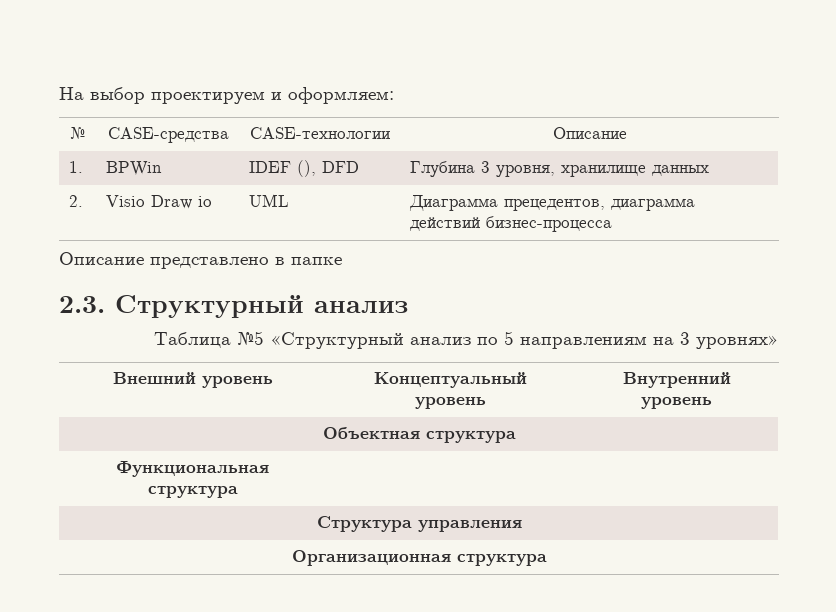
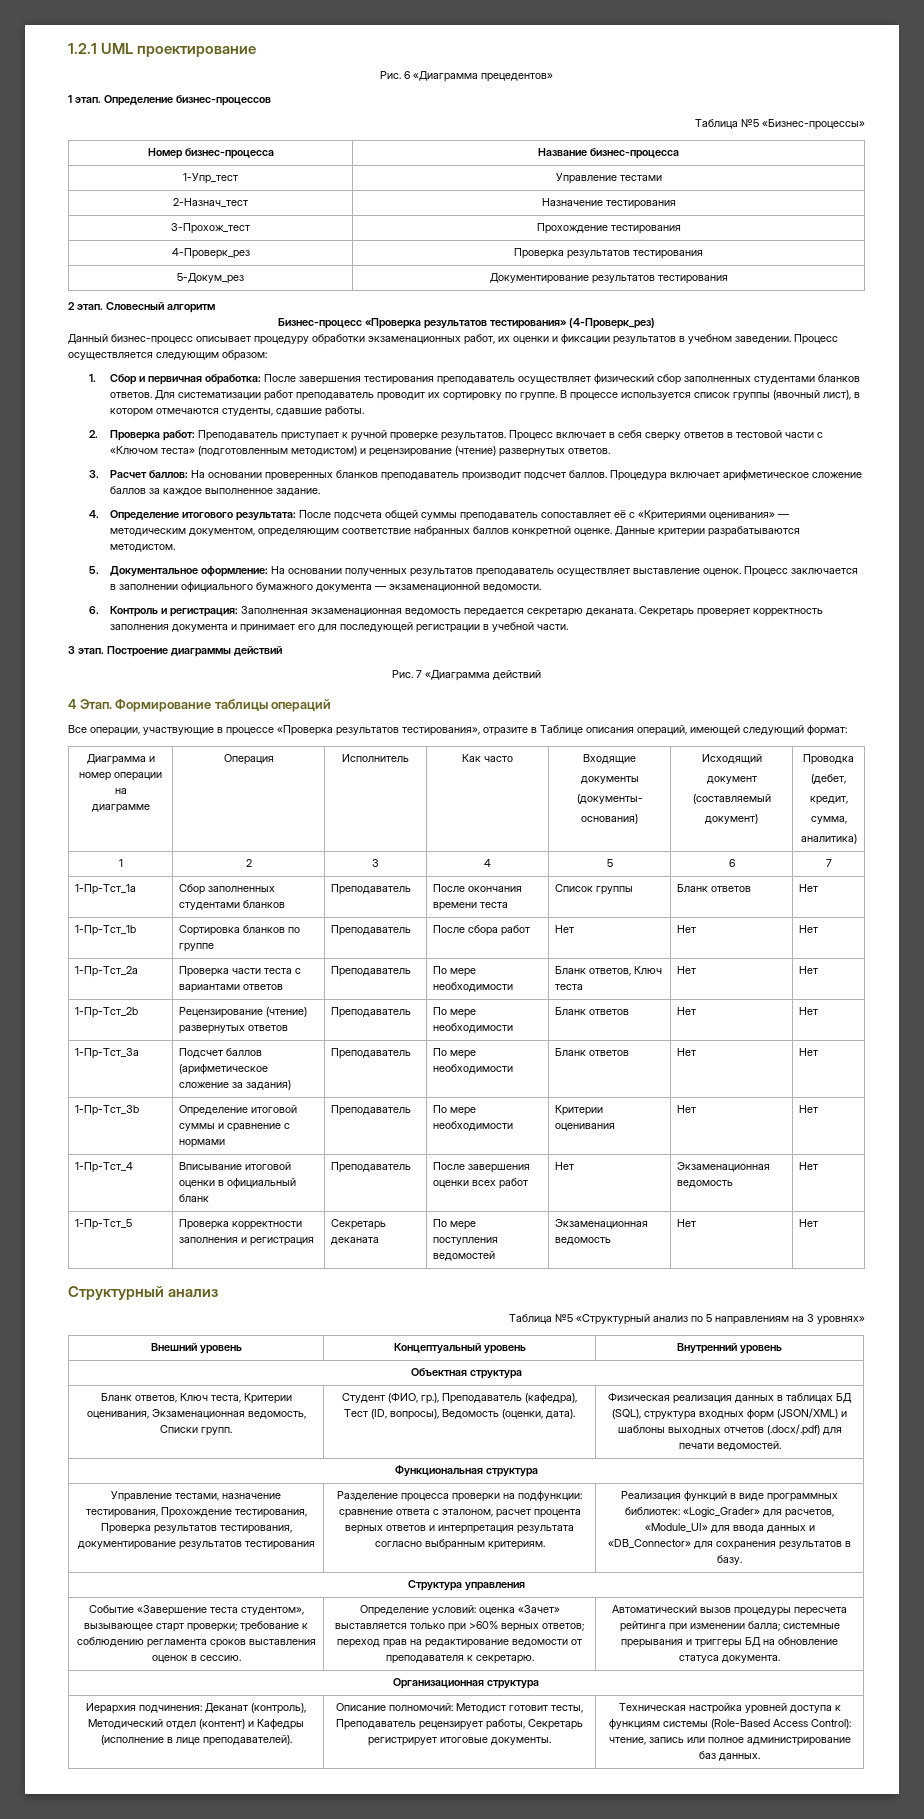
- На выбор проектируем и оформляем:
- № | CASE-средства | CASE-технологии | Описание
- 1. | BPWin | IDEF (), DFD | Глубина 3 уровня, хранилище данных
- 2. | Visio Draw io | UML | Диаграмма прецедентов, диаграмма действий бизнес-процесса
- Описание представлено в папке
- 2.3. Структурный анализ
+ 1.2.1 UML проектирование
+ Рис. 6 «Диаграмма прецедентов»
+ 1 этап. Определение бизнес-процессов
+ Таблица №5 «Бизнес-процессы»
+ Номер бизнес-процесса | Название бизнес-процесса
+ 1-Упр_тест | Управление тестами
+ 2-Назнач_тест | Назначение тестирования
+ 3-Прохож_тест | Прохождение тестирования
+ 4-Проверк_рез | Проверка результатов тестирования
+ 5-Докум_рез | Документирование результатов тестирования
+ 2 этап. Словесный алгоритм
+ Бизнес-процесс «Проверка результатов тестирования» (4-Проверк_рез)
+ Данный бизнес-процесс описывает процедуру обработки экзаменационных работ, их оценки и фиксации результатов в учебном заведении. Процесс осуществляется следующим образом:
+ 1. Сбор и первичная обработка: После завершения тестирования преподаватель осуществляет физический сбор заполненных студентами бланков ответов. Для систематизации работ преподаватель проводит их сортировку по группе. В процессе используется список группы (явочный лист), в котором отмечаются студенты, сдавшие работы.
+ 2. Проверка работ: Преподаватель приступает к ручной проверке результатов. Процесс включает в себя сверку ответов в тестовой части с «Ключом теста» (подготовленным методистом) и рецензирование (чтение) развернутых ответов.
+ 3. Расчет баллов: На основании проверенных бланков преподаватель производит подсчет баллов. Процедура включает арифметическое сложение баллов за каждое выполненное задание.
+ 4. Определение итогового результата: После подсчета общей суммы преподаватель сопоставляет её с «Критериями оценивания» — методическим документом, определяющим соответствие набранных баллов конкретной оценке. Данные критерии разрабатываются методистом.
+ 5. Документальное оформление: На основании полученных результатов преподаватель осуществляет выставление оценок. Процесс заключается в заполнении официального бумажного документа — экзаменационной ведомости.
+ 6. Контроль и регистрация: Заполненная экзаменационная ведомость передается секретарю деканата. Секретарь проверяет корректность заполнения документа и принимает его для последующей регистрации в учебной части.
+ 3 этап. Построение диаграммы действий
+ Рис. 7 «Диаграмма действий
+ 4 Этап. Формирование таблицы операций
+ Все операции, участвующие в процессе «Проверка результатов тестирования», отразите в Таблице описания операций, имеющей следующий формат:
+ Диаграмма и номер операции на
+ диаграмме | Операция | Исполнитель | Как часто | Входящие
+ документы
+ (документы-
+ основания) | Исходящий
+ документ
+ (составляемый
+ документ) | Проводка
+ (дебет,
+ кредит,
+ сумма,
+ аналитика)
+ 1 | 2 | 3 | 4 | 5 | 6 | 7
+ 1-Пр-Тст_1a | Сбор заполненных студентами бланков | Преподаватель | После окончания времени теста | Список группы | Бланк ответов | Нет
+ 1-Пр-Тст_1b | Сортировка бланков по группе | Преподаватель | После сбора работ | Нет | Нет | Нет
+ 1-Пр-Тст_2a | Проверка части теста с вариантами ответов | Преподаватель | По мере необходимости | Бланк ответов, Ключ теста | Нет | Нет
+ 1-Пр-Тст_2b | Рецензирование (чтение) развернутых ответов | Преподаватель | По мере необходимости | Бланк ответов | Нет | Нет
+ 1-Пр-Тст_3a | Подсчет баллов (арифметическое сложение за задания) | Преподаватель | По мере необходимости | Бланк ответов | Нет | Нет
+ 1-Пр-Тст_3b | Определение итоговой суммы и сравнение с нормами | Преподаватель | По мере необходимости | Критерии оценивания | Нет | Нет
+ 1-Пр-Тст_4 | Вписывание итоговой оценки в официальный бланк | Преподаватель | После завершения оценки всех работ | Нет | Экзаменационная ведомость | Нет
+ 1-Пр-Тст_5 | Проверка корректности заполнения и регистрация | Секретарь деканата | По мере поступления ведомостей | Экзаменационная ведомость | Нет | Нет
+ Структурный анализ
+ Бланк ответов, Ключ теста, Критерии оценивания, Экзаменационная ведомость, Списки групп. | Студент (ФИО, гр.), Преподаватель (кафедра), Тест (ID, вопросы), Ведомость (оценки, дата). | Физическая реализация данных в таблицах БД (SQL), структура входных форм (JSON/XML) и шаблоны выходных отчетов (.docx/.pdf) для печати ведомостей.
  Функциональная структура
+ Управление тестами, назначение тестирования, Прохождение тестирования, Проверка результатов тестирования, документирование результатов тестирования | Разделение процесса проверки на подфункции: сравнение ответа с эталоном, расчет процента верных ответов и интерпретация результата согласно выбранным критериям. | Реализация функций в виде программных библиотек: «Logic_Grader» для расчетов, «Module_UI» для ввода данных и «DB_Connector» для сохранения результатов в базу.
  Структура управления
+ Событие «Завершение теста студентом», вызывающее старт проверки; требование к соблюдению регламента сроков выставления оценок в сессию. | Определение условий: оценка «Зачет» выставляется только при >60% верных ответов; переход прав на редактирование ведомости от преподавателя к секретарю. | Автоматический вызов процедуры пересчета рейтинга при изменении балла; системные прерывания и триггеры БД на обновление статуса документа.
  Организационная структура
+ Иерархия подчинения: Деканат (контроль), Методический отдел (контент) и Кафедры (исполнение в лице преподавателей). | Описание полномочий: Методист готовит тесты, Преподаватель рецензирует работы, Секретарь регистрирует итоговые документы. | Техническая настройка уровней доступа к функциям системы (Role-Based Access Control): чтение, запись или полное администрирование баз данных.

